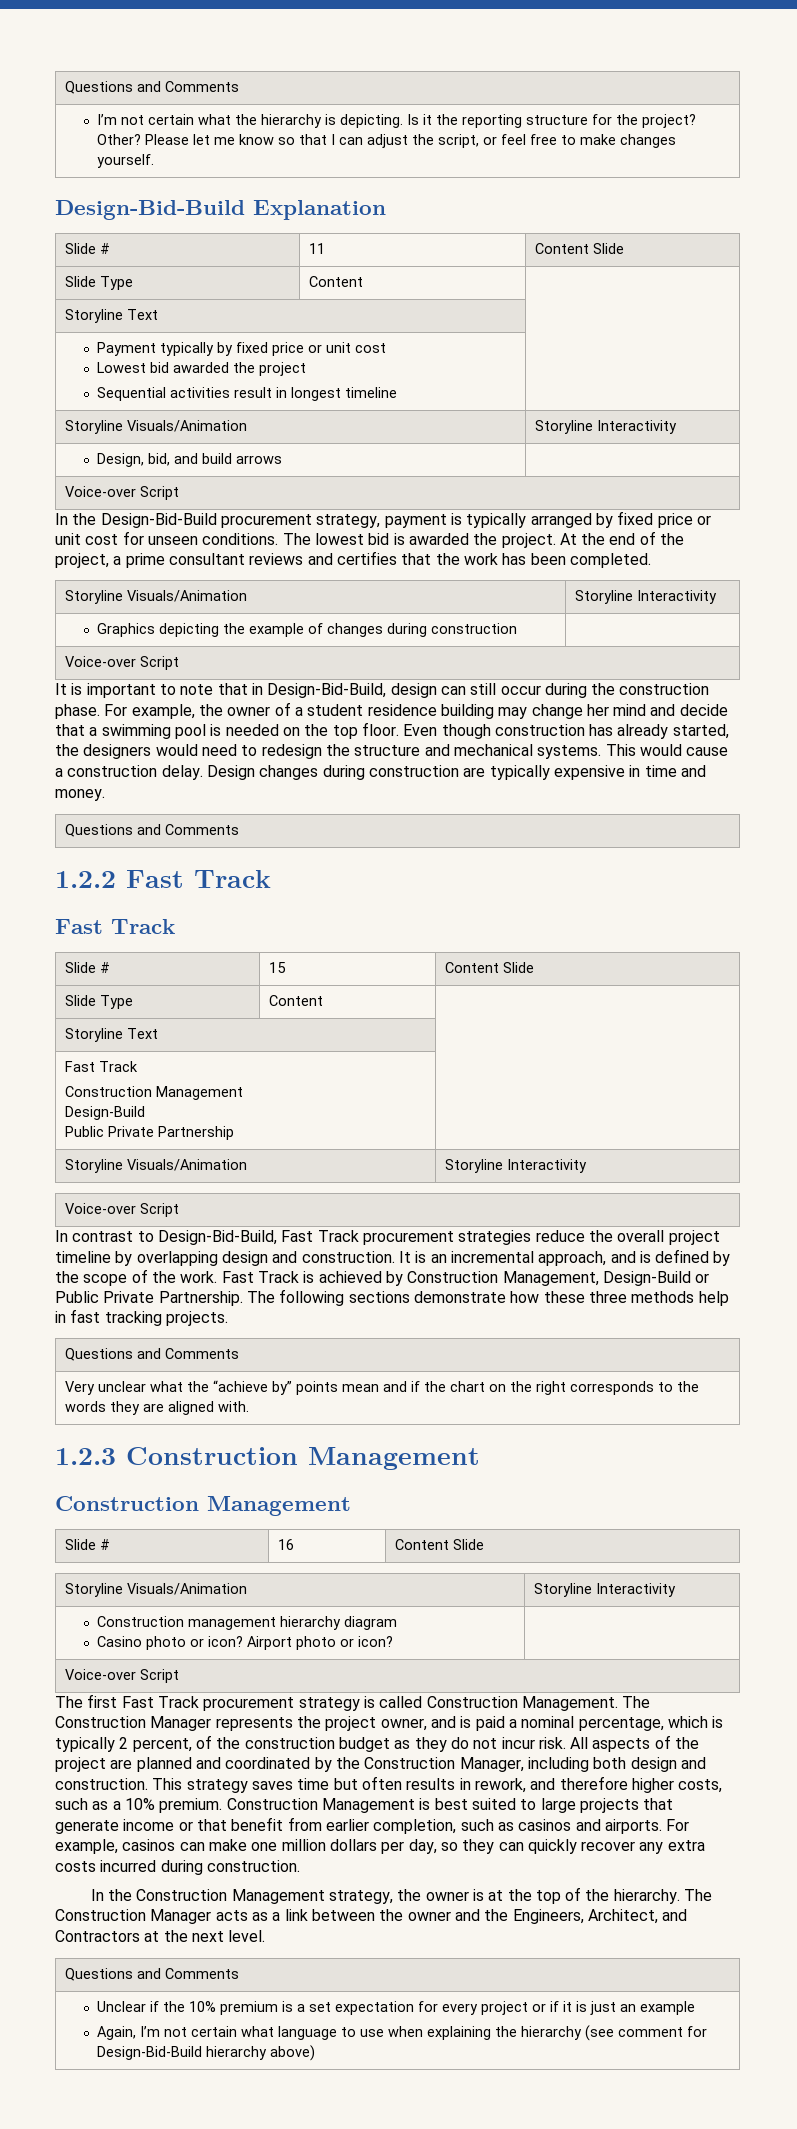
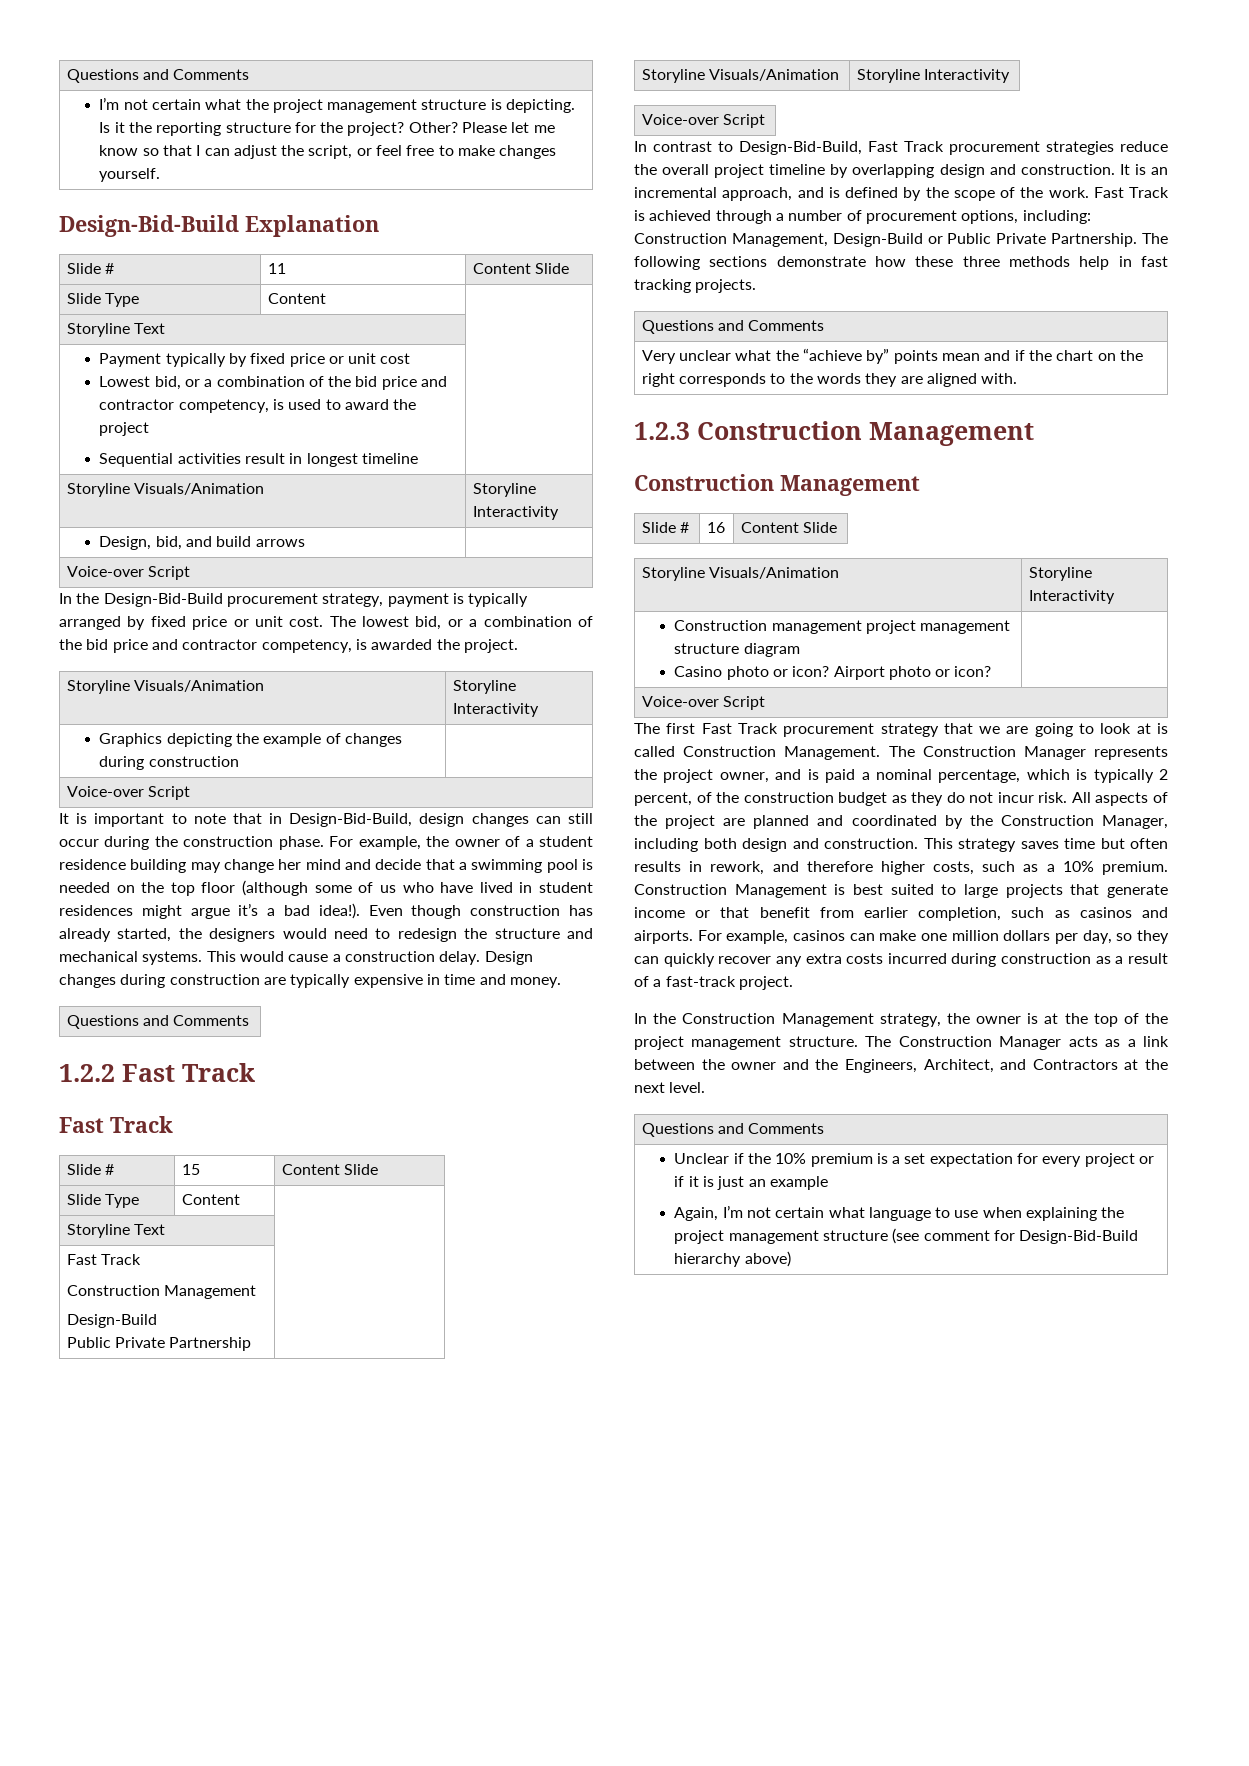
- I’m not certain what the hierarchy is depicting. Is it the reporting structure for the project? Other? Please let me know so that I can adjust the script, or feel free to make changes yourself.
+ I’m not certain what the project management structure is depicting. Is it the reporting structure for the project? Other? Please let me know so that I can adjust the script, or feel free to make changes yourself.
  Payment typically by fixed price or unit cost
- Lowest bid awarded the project
+ Lowest bid, or a combination of the bid price and contractor competency, is used to award the project
- In the Design-Bid-Build procurement strategy, payment is typically arranged by fixed price or unit cost for unseen conditions. The lowest bid is awarded the project. At the end of the project, a prime consultant reviews and certifies that the work has been completed.
+ In the Design-Bid-Build procurement strategy, payment is typically arranged by fixed price or unit cost. The lowest bid, or a combination of the bid price and contractor competency, is awarded the project.
- It is important to note that in Design-Bid-Build, design can still occur during the construction phase.
+ It is important to note that in Design-Bid-Build, design changes can still occur during the construction phase.
- For example, the owner of a student residence building may change her mind and decide that a swimming pool is needed on the top floor.
+ For example, the owner of a student residence building may change her mind and decide that a swimming pool is needed on the top floor (although some of us who have lived in student residences might argue it’s a bad idea!).
- Fast Track is achieved by Construction Management, Design-Build or Public Private Partnership.
+ Fast Track is achieved through a number of procurement options, including: Construction Management, Design-Build or Public Private Partnership.
- Construction management hierarchy diagram
+ Construction management project management structure diagram
- The first Fast Track procurement strategy is called Construction Management.
+ The first Fast Track procurement strategy that we are going to look at is called Construction Management.
- For example, casinos can make one million dollars per day, so they can quickly recover any extra costs incurred during construction.
+ For example, casinos can make one million dollars per day, so they can quickly recover any extra costs incurred during construction as a result of a fast-track project.
- In the Construction Management strategy, the owner is at the top of the hierarchy.
+ In the Construction Management strategy, the owner is at the top of the project management structure.
  Unclear if the 10% premium is a set expectation for every project or if it is just an example
- Again, I’m not certain what language to use when explaining the hierarchy (see comment for Design-Bid-Build hierarchy above)
+ Again, I’m not certain what language to use when explaining the project management structure (see comment for Design-Bid-Build hierarchy above)

